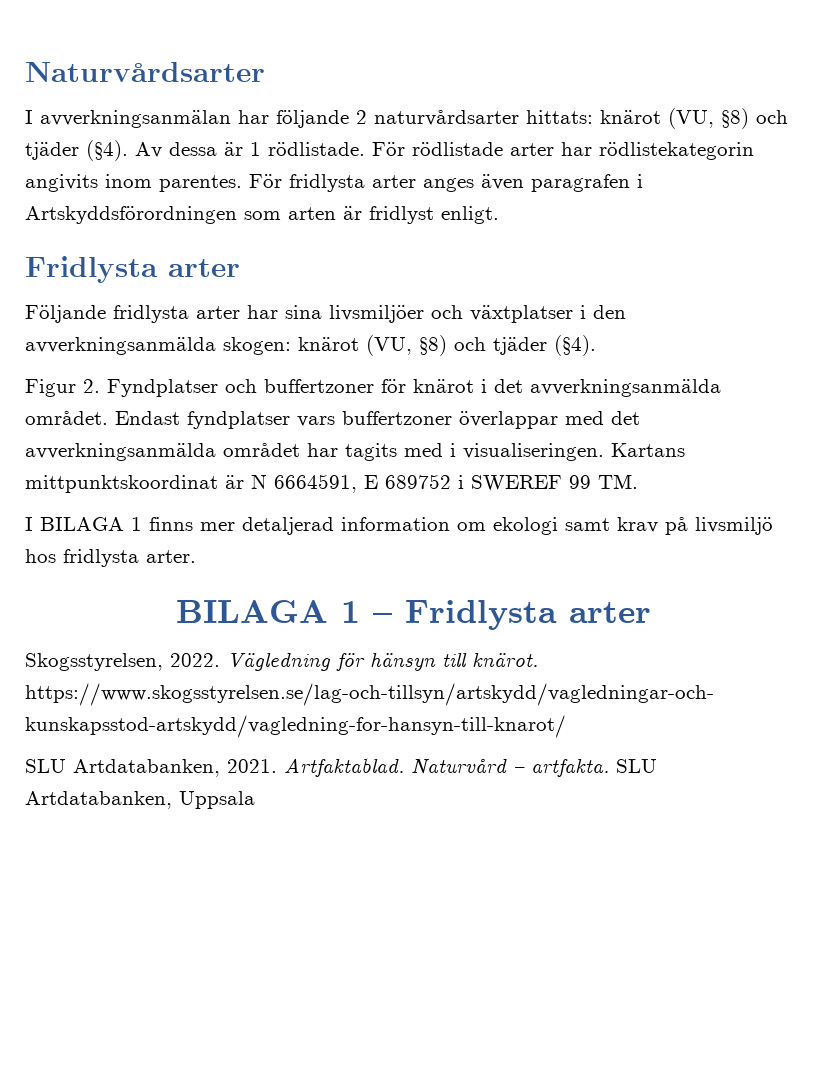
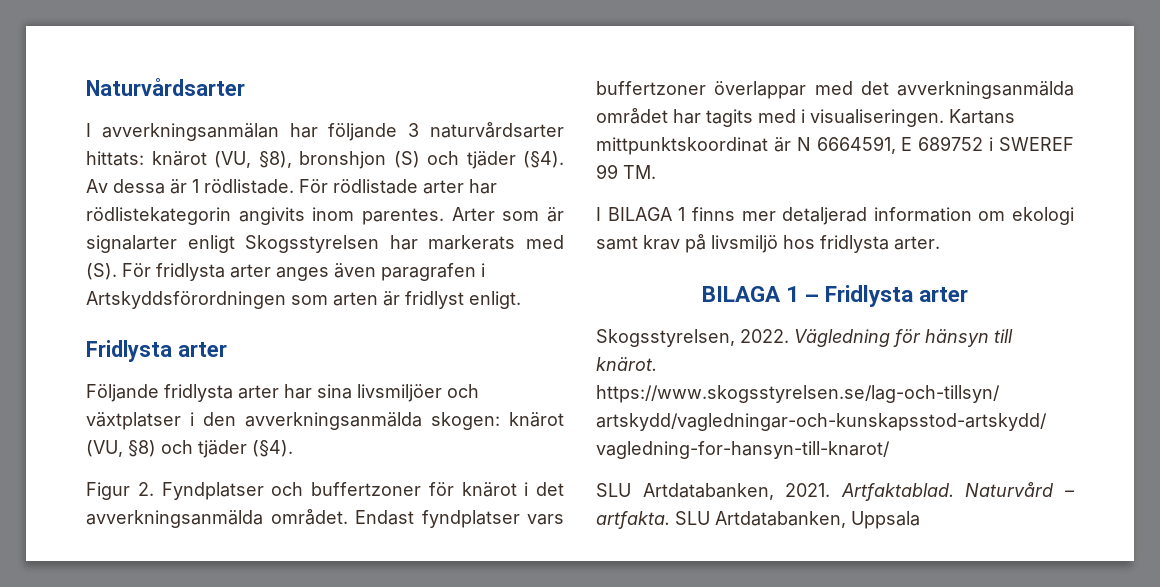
- I avverkningsanmälan har följande 2 naturvårdsarter hittats: knärot (VU, §8) och tjäder (§4).
+ I avverkningsanmälan har följande 3 naturvårdsarter hittats: knärot (VU, §8), bronshjon (S) och tjäder (§4).
- För fridlysta arter anges även paragrafen i Artskyddsförordningen som arten är fridlyst enligt.
+ Arter som är signalarter enligt Skogsstyrelsen har markerats med (S). För fridlysta arter anges även paragrafen i Artskyddsförordningen som arten är fridlyst enligt.

